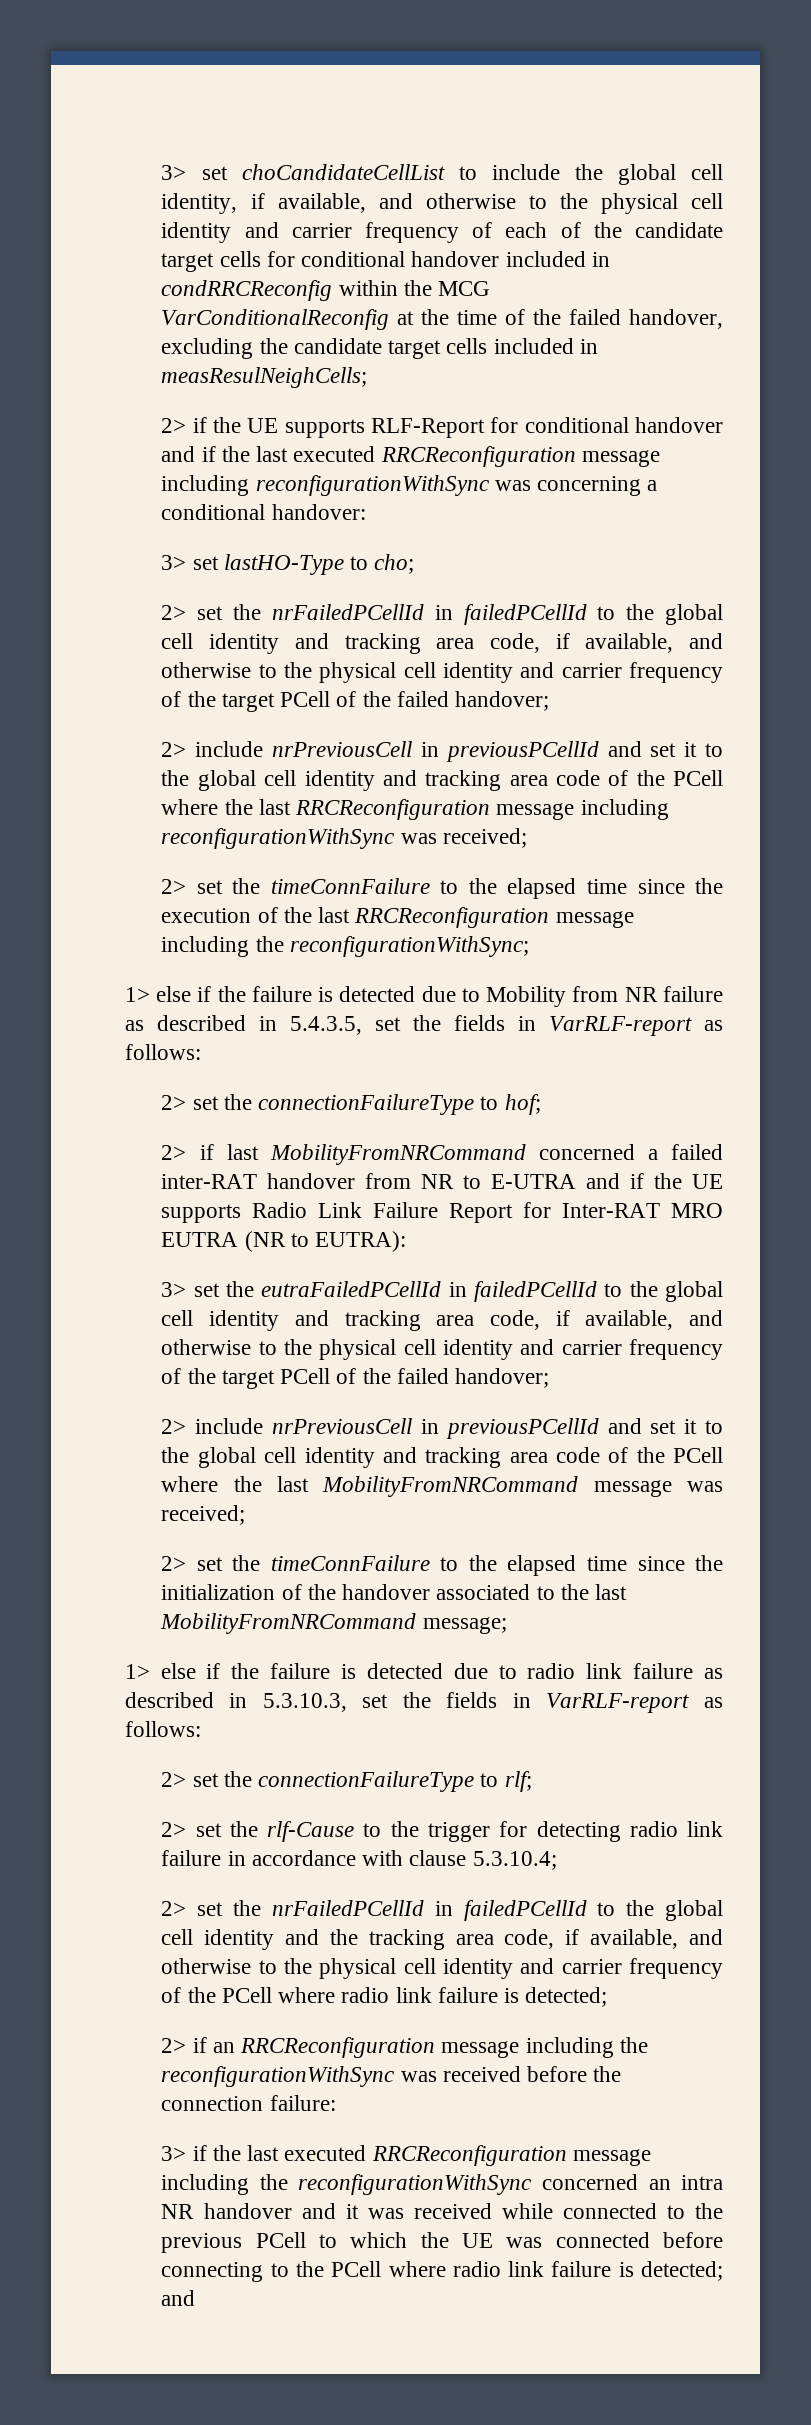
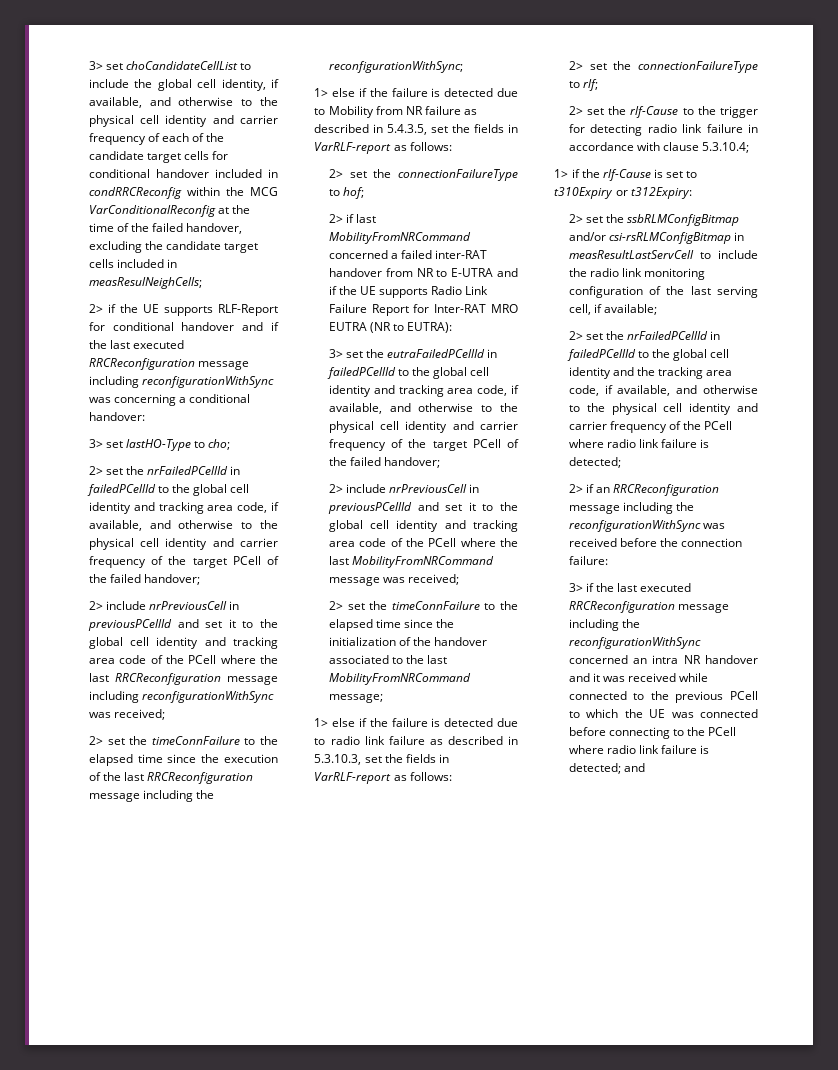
+ 1> if the rlf-Cause is set to t310Expiry or t312Expiry:
+ 2> set the ssbRLMConfigBitmap and/or csi-rsRLMConfigBitmap in measResultLastServCell to include the radio link monitoring configuration of the last serving cell, if available;

